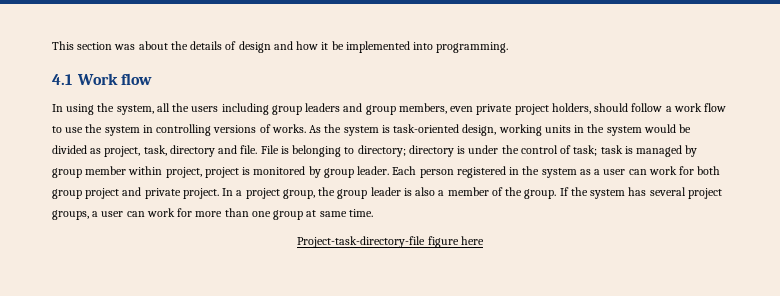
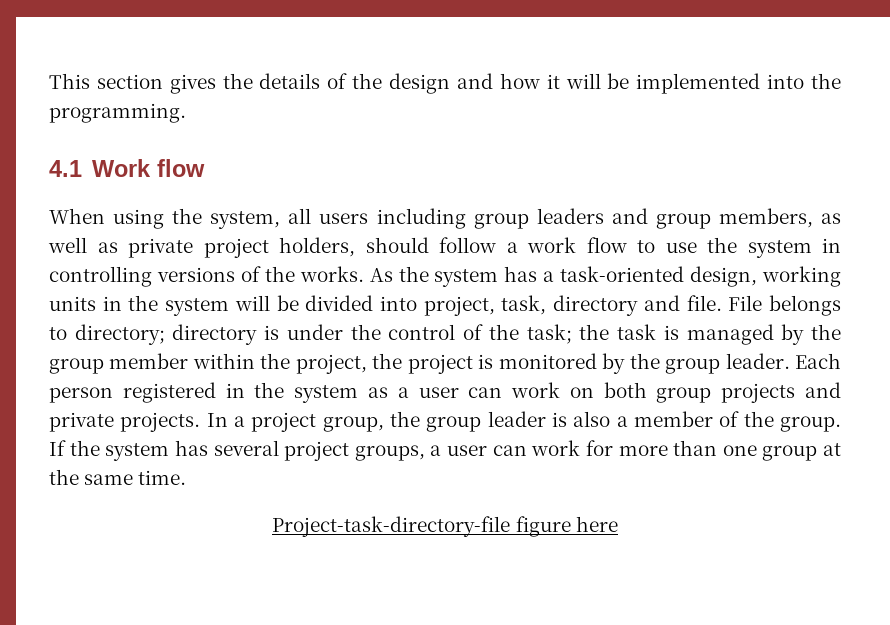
- This section was about the details of design and how it be implemented into programming.
+ This section gives the details of the design and how it will be implemented into the programming.
- In using the system, all the users including group leaders and group members, even private project holders, should follow a work flow to use the system in controlling versions of works.
+ When using the system, all users including group leaders and group members, as well as private project holders, should follow a work flow to use the system in controlling versions of the works.
- As the system is task-oriented design, working units in the system would be divided as project, task, directory and file.
+ As the system has a task-oriented design, working units in the system will be divided into project, task, directory and file.
- File is belonging to directory; directory is under the control of task; task is managed by group member within project, project is monitored by group leader.
+ File belongs to directory; directory is under the control of the task; the task is managed by the group member within the project, the project is monitored by the group leader.
- Each person registered in the system as a user can work for both group project and private project.
+ Each person registered in the system as a user can work on both group projects and private projects.
- If the system has several project groups, a user can work for more than one group at same time.
+ If the system has several project groups, a user can work for more than one group at the same time.

